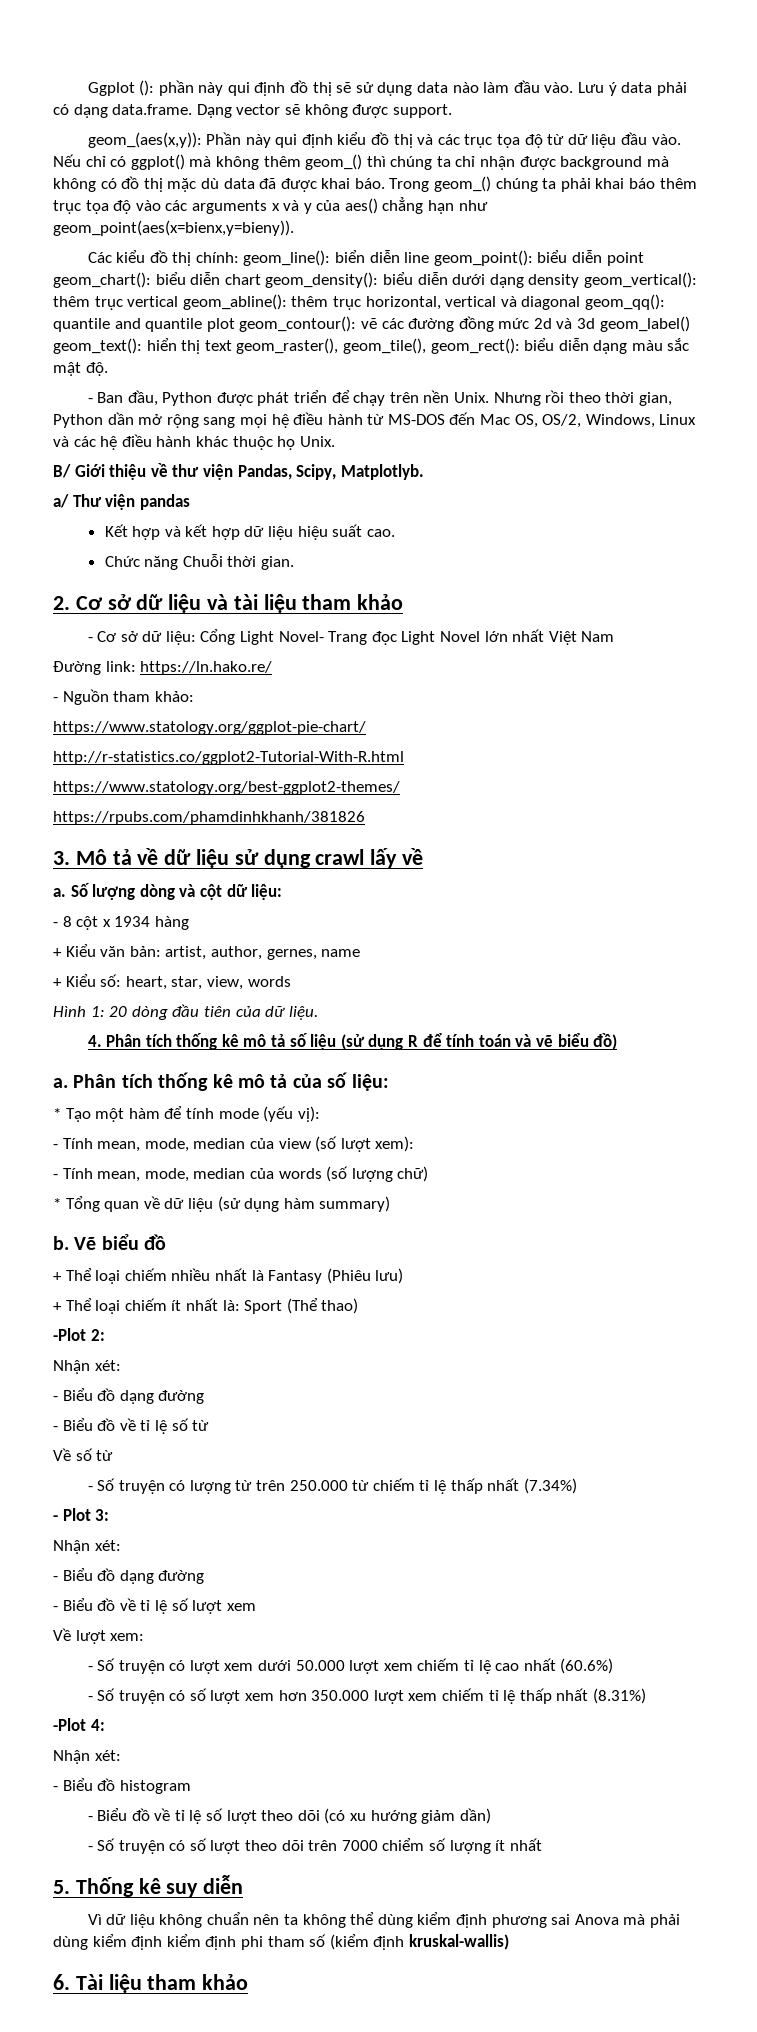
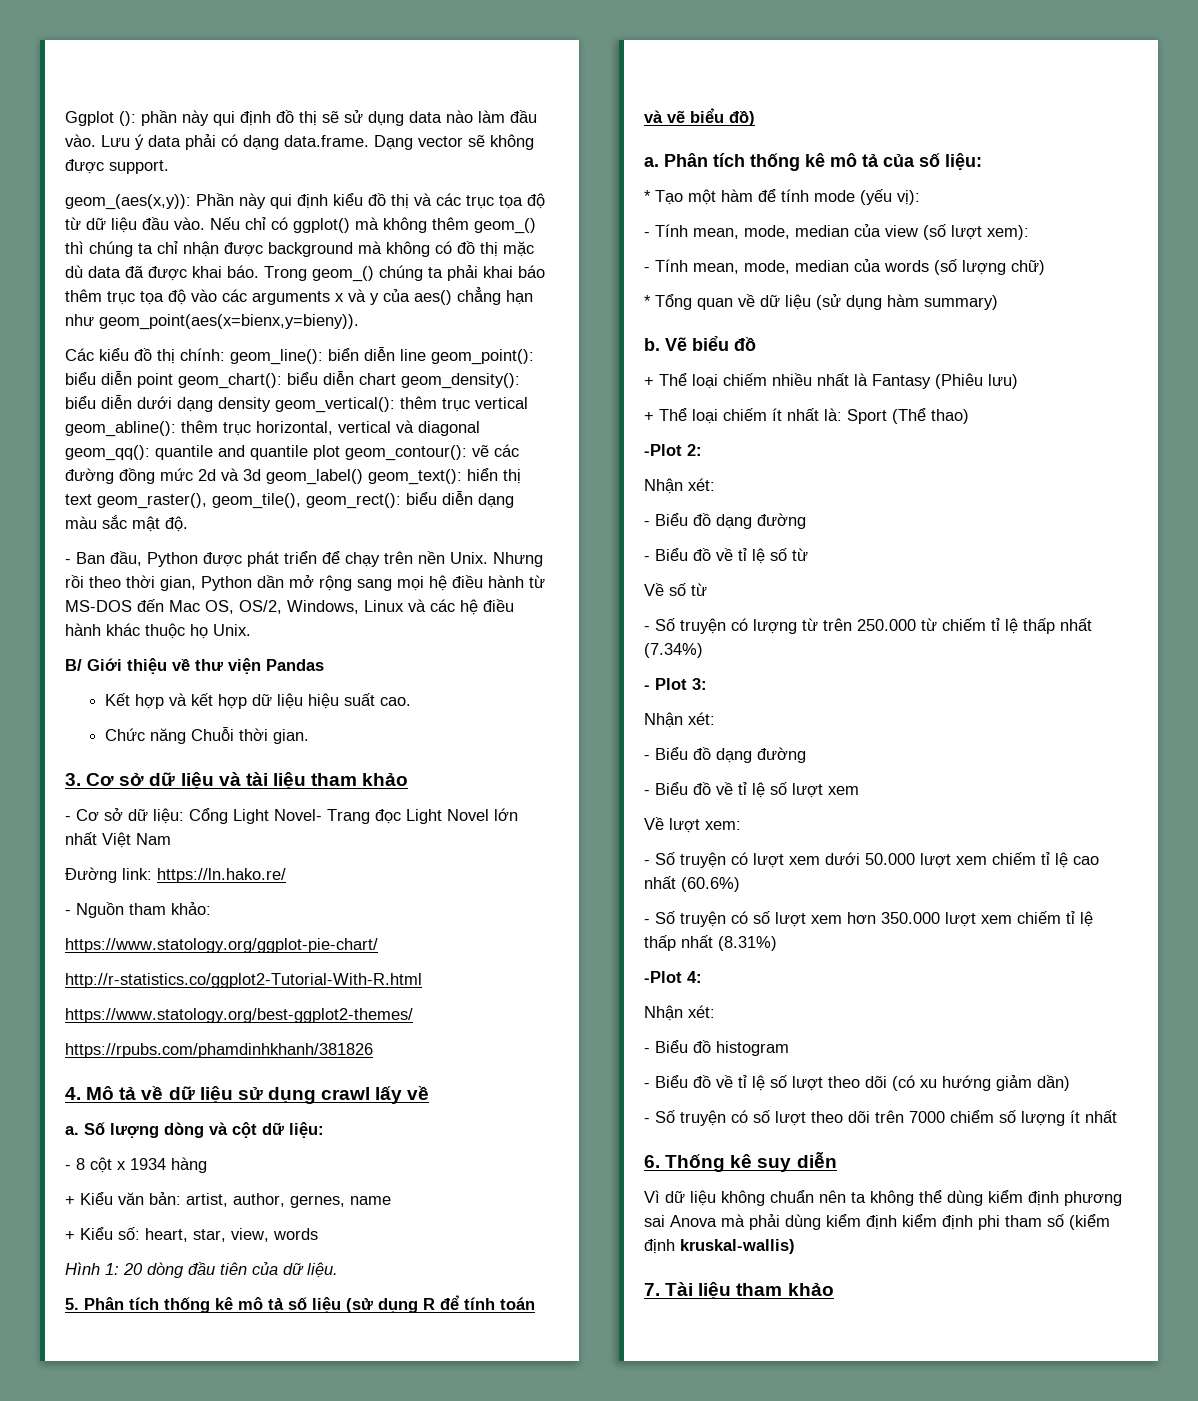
- B/ Giới thiệu về thư viện Pandas, Scipy, Matplotlyb.
- a/ Thư viện pandas
+ B/ Giới thiệu về thư viện Pandas
- 2. Cơ sở dữ liệu và tài liệu tham khảo
+ 3. Cơ sở dữ liệu và tài liệu tham khảo
- 3. Mô tả về dữ liệu sử dụng crawl lấy về
+ 4. Mô tả về dữ liệu sử dụng crawl lấy về
- 4. Phân tích thống kê mô tả số liệu (sử dụng R để tính toán và vẽ biểu đồ)
+ 5. Phân tích thống kê mô tả số liệu (sử dụng R để tính toán và vẽ biểu đồ)
- 5. Thống kê suy diễn
+ 6. Thống kê suy diễn
- 6. Tài liệu tham khảo
+ 7. Tài liệu tham khảo

